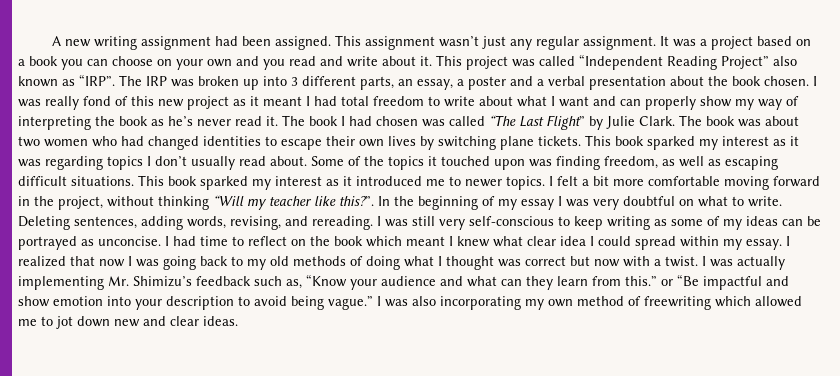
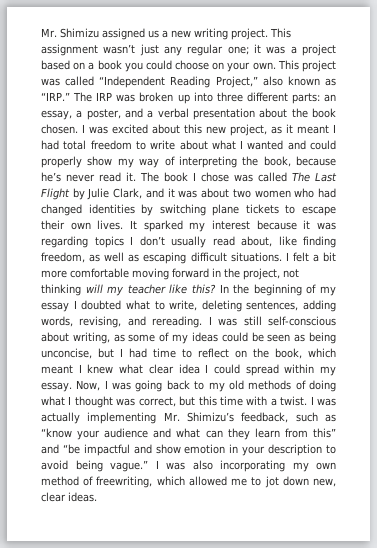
- A new writing assignment had been assigned.
+ Mr. Shimizu assigned us a new writing project.
- This assignment wasn’t just any regular assignment. It was a project based on a book you can choose on your own and you read and write about it.
+ This assignment wasn’t just any regular one; it was a project based on a book you could choose on your own.
- This project was called “Independent Reading Project” also known as “IRP”. The IRP was broken up into 3 different parts, an essay, a poster and a verbal presentation about the book chosen.
+ This project was called “Independent Reading Project,” also known as “IRP.” The IRP was broken up into three different parts: an essay, a poster, and a verbal presentation about the book chosen.
- I was really fond of this new project as it meant I had total freedom to write about what I want and can properly show my way of interpreting the book as he’s never read it.
+ I was excited about this new project, as it meant I had total freedom to write about what I wanted and could properly show my way of interpreting the book, because he’s never read it.
- The book I had chosen was called “The Last Flight” by Julie Clark. The book was about two women who had changed identities to escape their own lives by switching plane tickets. This book sparked my interest as it was regarding topics I don’t usually read about. Some of the topics it touched upon was finding freedom, as well as escaping difficult situations.
+ The book I chose was called The Last Flight by Julie Clark, and it was about two women who had changed identities by switching plane tickets to escape their own lives. It sparked my interest because it was regarding topics I don’t usually read about, like finding freedom, as well as escaping difficult situations.
- This book sparked my interest as it introduced me to newer topics.
- I felt a bit more comfortable moving forward in the project, without thinking “Will my teacher like this?”.
+ I felt a bit more comfortable moving forward in the project, not thinking will my teacher like this?
- In the beginning of my essay I was very doubtful on what to write. Deleting sentences, adding words, revising, and rereading.
+ In the beginning of my essay I doubted what to write, deleting sentences, adding words, revising, and rereading.
- I was still very self-conscious to keep writing as some of my ideas can be portrayed as unconcise. I had time to reflect on the book which meant I knew what clear idea I could spread within my essay.
+ I was still self-conscious about writing, as some of my ideas could be seen as being unconcise, but I had time to reflect on the book, which meant I knew what clear idea I could spread within my essay.
- I realized that now I was going back to my old methods of doing what I thought was correct but now with a twist.
+ Now, I was going back to my old methods of doing what I thought was correct, but this time with a twist.
- I was actually implementing Mr. Shimizu’s feedback such as, “Know your audience and what can they learn from this.” or “Be impactful and show emotion into your description to avoid being vague.”
+ I was actually implementing Mr. Shimizu’s feedback, such as “know your audience and what can they learn from this” and “be impactful and show emotion in your description to avoid being vague.”
- I was also incorporating my own method of freewriting which allowed me to jot down new and clear ideas.
+ I was also incorporating my own method of freewriting, which allowed me to jot down new, clear ideas.

